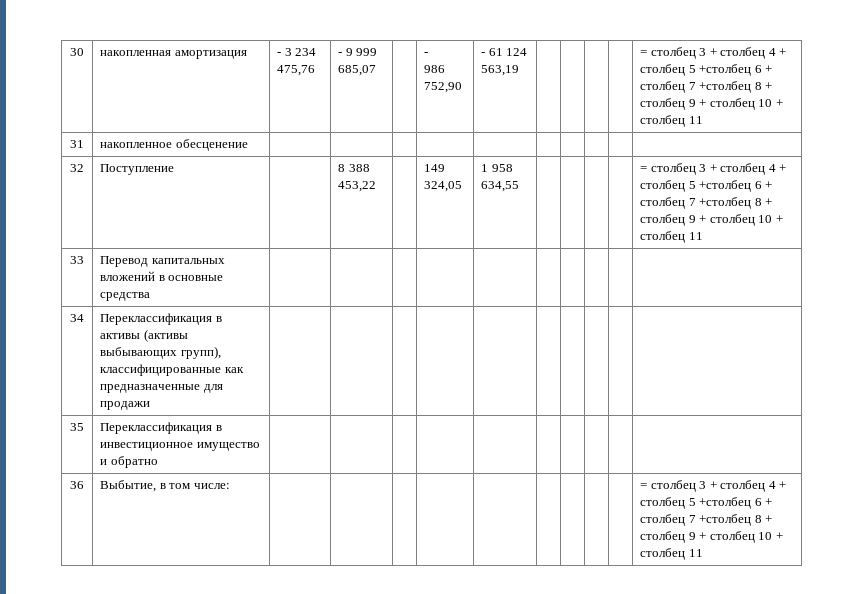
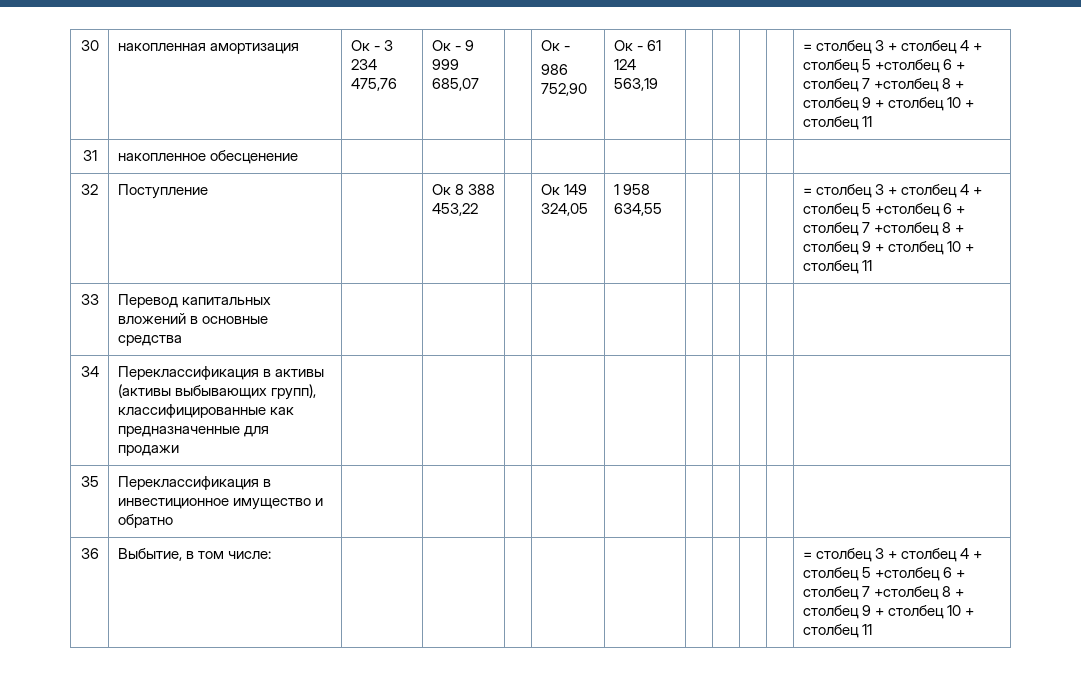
- - 3 234 475,76
+ Ок - 3 234 475,76
- - 9 999 685,07 | | -
+ Ок - 9 999 685,07 | | Ок -
- - 61 124 563,19
+ Ок - 61 124 563,19
- 32 | Поступление | | 8 388 453,22 | | 149 324,05 | 1 958 634,55 | | | | | = столбец 3 + столбец 4 + столбец 5 +столбец 6 + столбец 7 +столбец 8 + столбец 9 + столбец 10 + столбец 11
+ 32 | Поступление | | Ок 8 388 453,22 | | Ок 149 324,05 | 1 958 634,55 | | | | | = столбец 3 + столбец 4 + столбец 5 +столбец 6 + столбец 7 +столбец 8 + столбец 9 + столбец 10 + столбец 11

